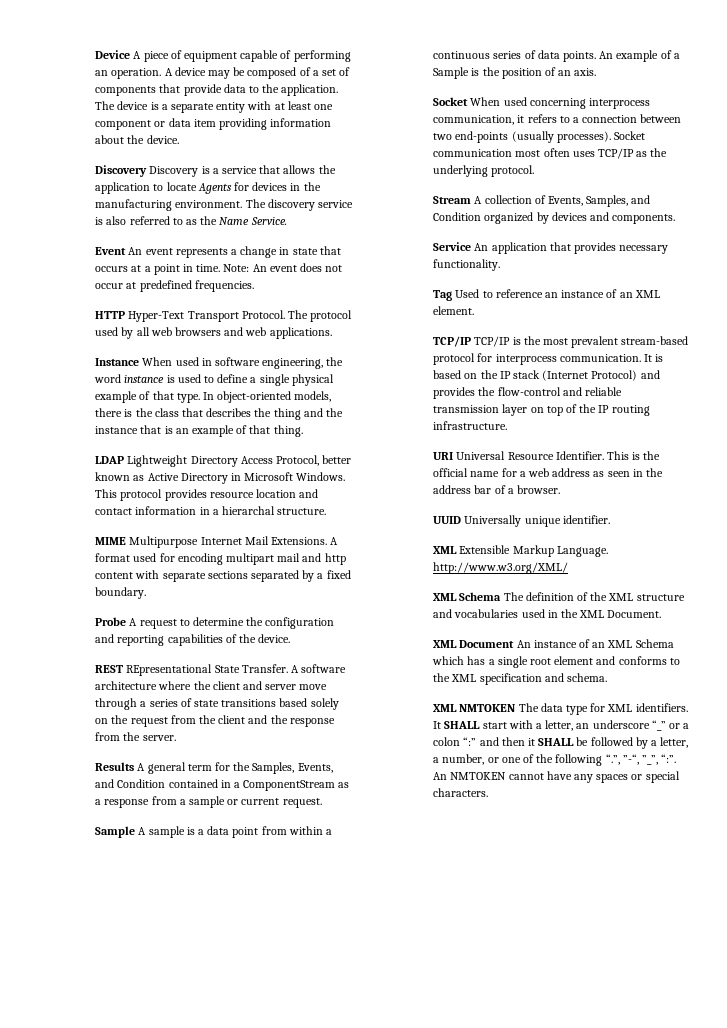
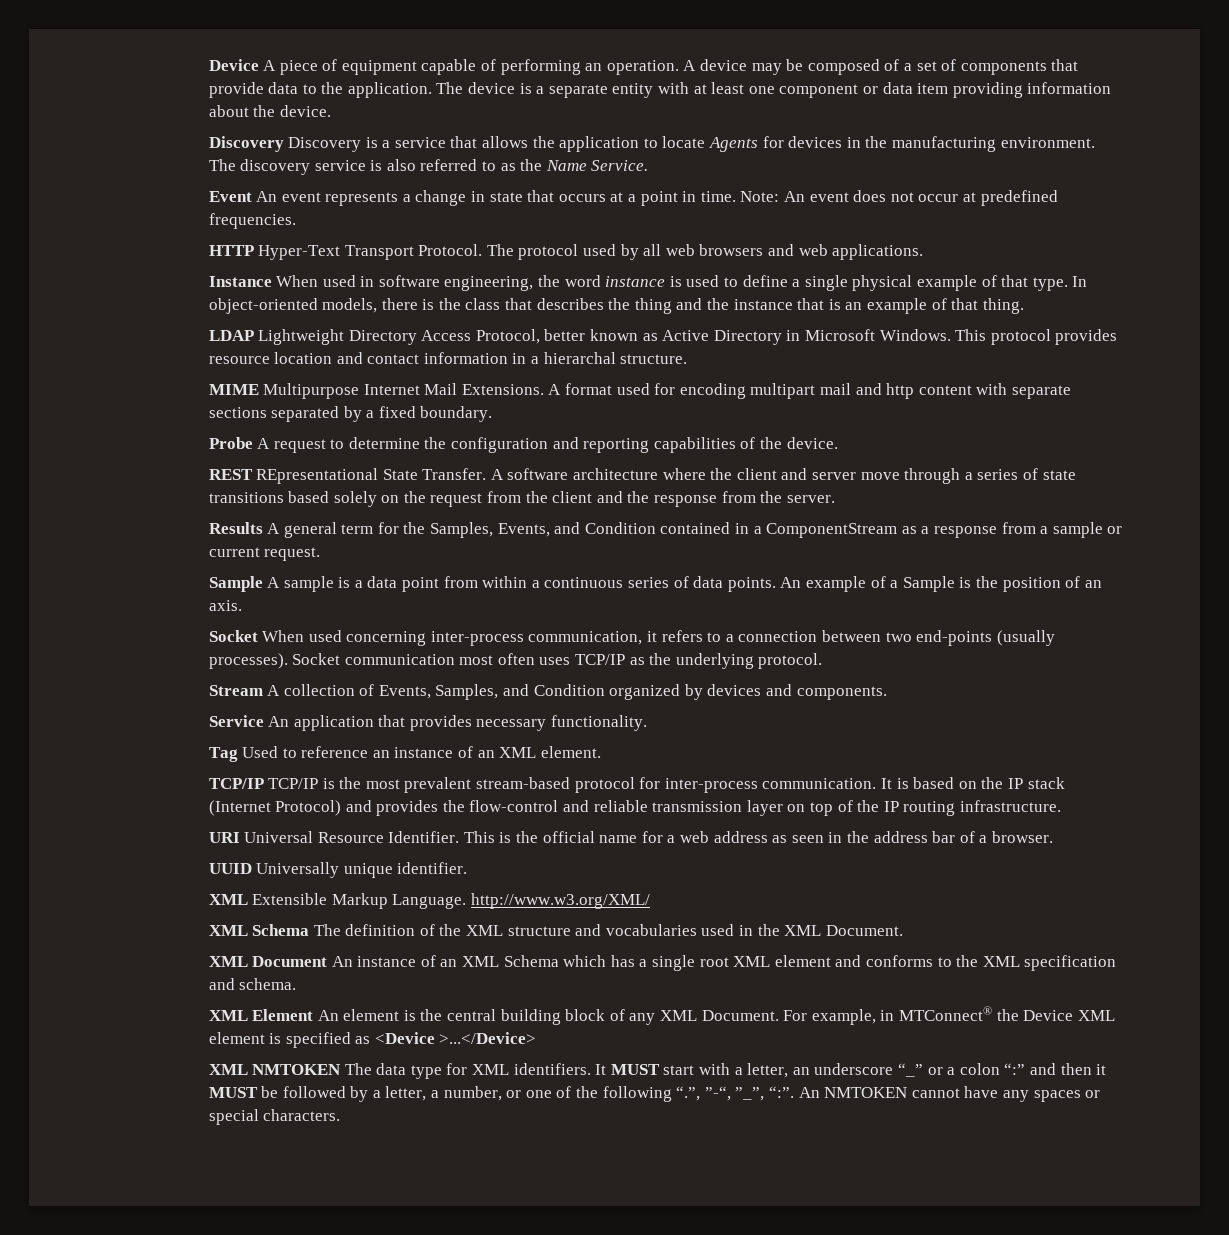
- Socket When used concerning interprocess communication, it refers to a connection between two end-points (usually processes).
+ Socket When used concerning inter-process communication, it refers to a connection between two end-points (usually processes).
- TCP/IP TCP/IP is the most prevalent stream-based protocol for interprocess communication.
+ TCP/IP TCP/IP is the most prevalent stream-based protocol for inter-process communication.
- XML Document An instance of an XML Schema which has a single root element and conforms to the XML specification and schema.
+ XML Document An instance of an XML Schema which has a single root XML element and conforms to the XML specification and schema.
+ XML Element An element is the central building block of any XML Document. For example, in MTConnect® the Device XML element is specified as <Device >...</Device>
- It SHALL start with a letter, an underscore “_” or a colon “:” and then it SHALL be followed by a letter, a number, or one of the following “.”, ”-“, ”_”, “:”.
+ It MUST start with a letter, an underscore “_” or a colon “:” and then it MUST be followed by a letter, a number, or one of the following “.”, ”-“, ”_”, “:”.

